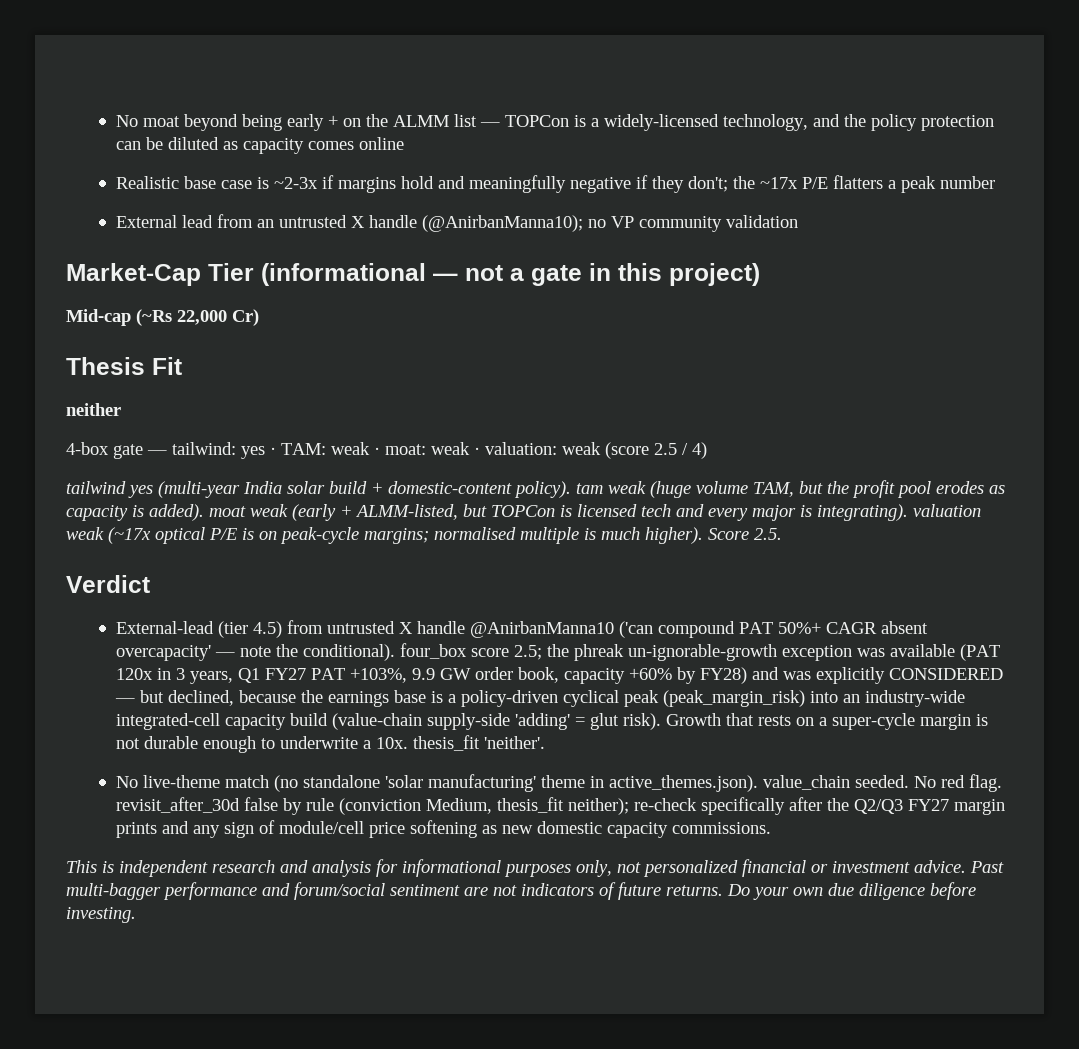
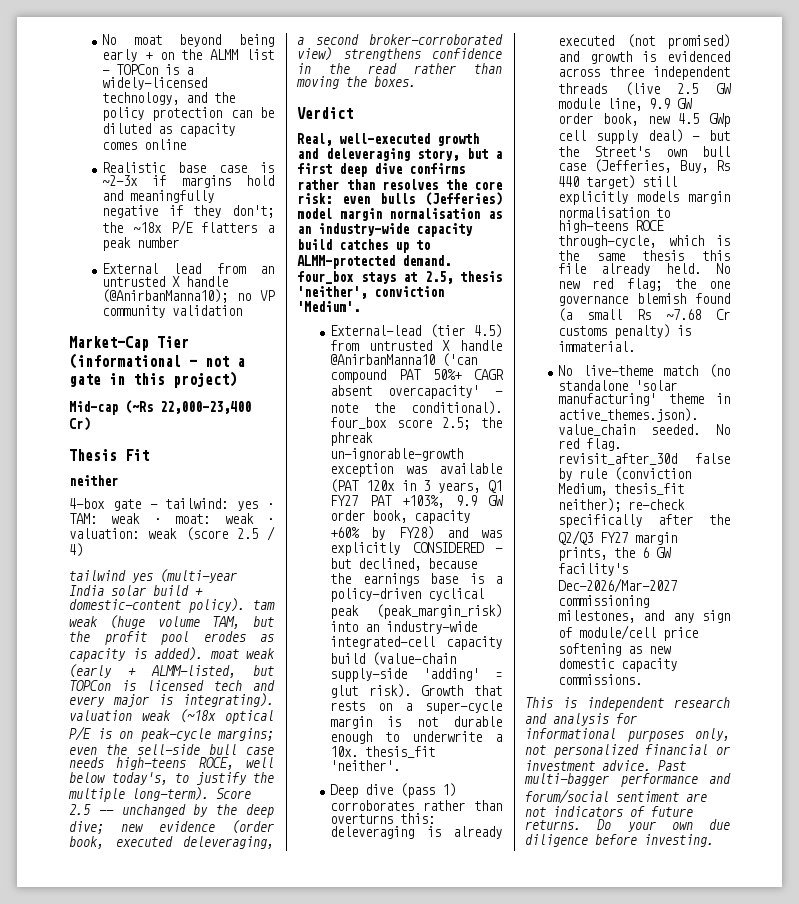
- Realistic base case is ~2-3x if margins hold and meaningfully negative if they don't; the ~17x P/E flatters a peak number
+ Realistic base case is ~2-3x if margins hold and meaningfully negative if they don't; the ~18x P/E flatters a peak number
- Mid-cap (~Rs 22,000 Cr)
+ Mid-cap (~Rs 22,000-23,400 Cr)
- tailwind yes (multi-year India solar build + domestic-content policy). tam weak (huge volume TAM, but the profit pool erodes as capacity is added). moat weak (early + ALMM-listed, but TOPCon is licensed tech and every major is integrating). valuation weak (~17x optical P/E is on peak-cycle margins; normalised multiple is much higher). Score 2.5.
+ tailwind yes (multi-year India solar build + domestic-content policy). tam weak (huge volume TAM, but the profit pool erodes as capacity is added). moat weak (early + ALMM-listed, but TOPCon is licensed tech and every major is integrating). valuation weak (~18x optical P/E is on peak-cycle margins; even the sell-side bull case needs high-teens ROCE, well below today's, to justify the multiple long-term). Score 2.5 -- unchanged by the deep dive; new evidence (order book, executed deleveraging, a second broker-corroborated view) strengthens confidence in the read rather than moving the boxes.
  Verdict
+ Real, well-executed growth and deleveraging story, but a first deep dive confirms rather than resolves the core risk: even bulls (Jefferies) model margin normalisation as an industry-wide capacity build catches up to ALMM-protected demand. four_box stays at 2.5, thesis 'neither', conviction 'Medium'.
+ Deep dive (pass 1) corroborates rather than overturns this: deleveraging is already executed (not promised) and growth is evidenced across three independent threads (live 2.5 GW module line, 9.9 GW order book, new 4.5 GWp cell supply deal) — but the Street's own bull case (Jefferies, Buy, Rs 440 target) still explicitly models margin normalisation to high-teens ROCE through-cycle, which is the same thesis this file already held. No new red flag; the one governance blemish found (a small Rs ~7.68 Cr customs penalty) is immaterial.
- No red flag. revisit_after_30d false by rule (conviction Medium, thesis_fit neither); re-check specifically after the Q2/Q3 FY27 margin prints and any sign of module/cell price softening as new domestic capacity commissions.
+ No red flag. revisit_after_30d false by rule (conviction Medium, thesis_fit neither); re-check specifically after the Q2/Q3 FY27 margin prints, the 6 GW facility's Dec-2026/Mar-2027 commissioning milestones, and any sign of module/cell price softening as new domestic capacity commissions.

